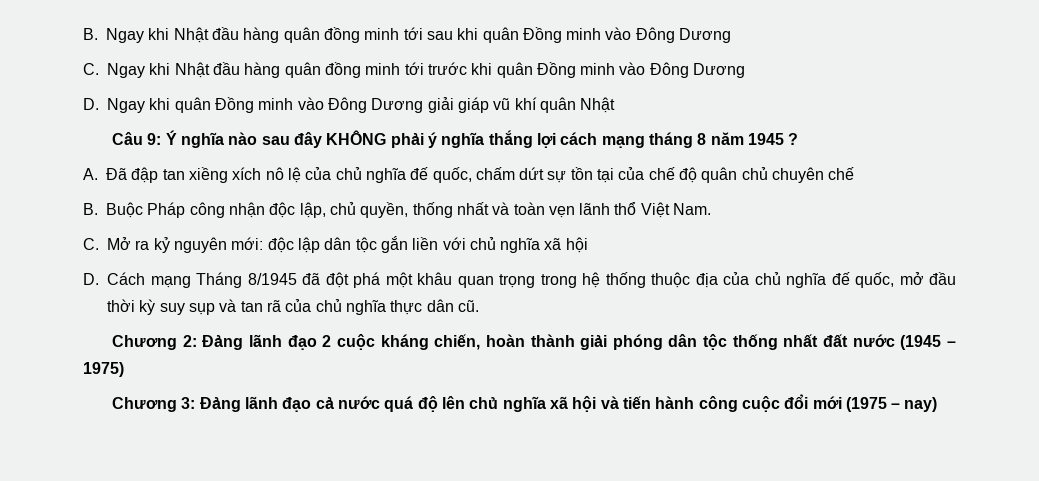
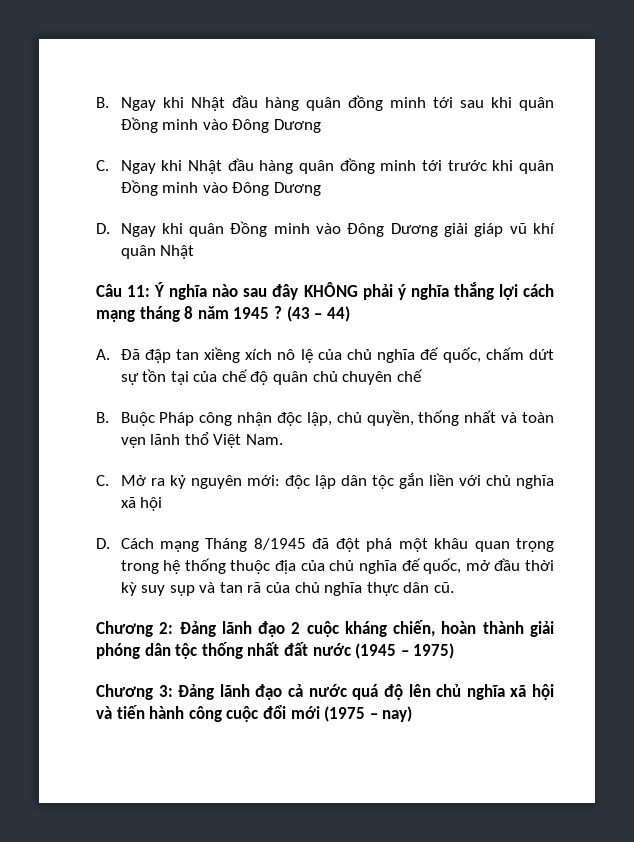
- Câu 9: Ý nghĩa nào sau đây KHÔNG phải ý nghĩa thắng lợi cách mạng tháng 8 năm 1945 ?
+ Câu 11: Ý nghĩa nào sau đây KHÔNG phải ý nghĩa thắng lợi cách mạng tháng 8 năm 1945 ? (43 – 44)

